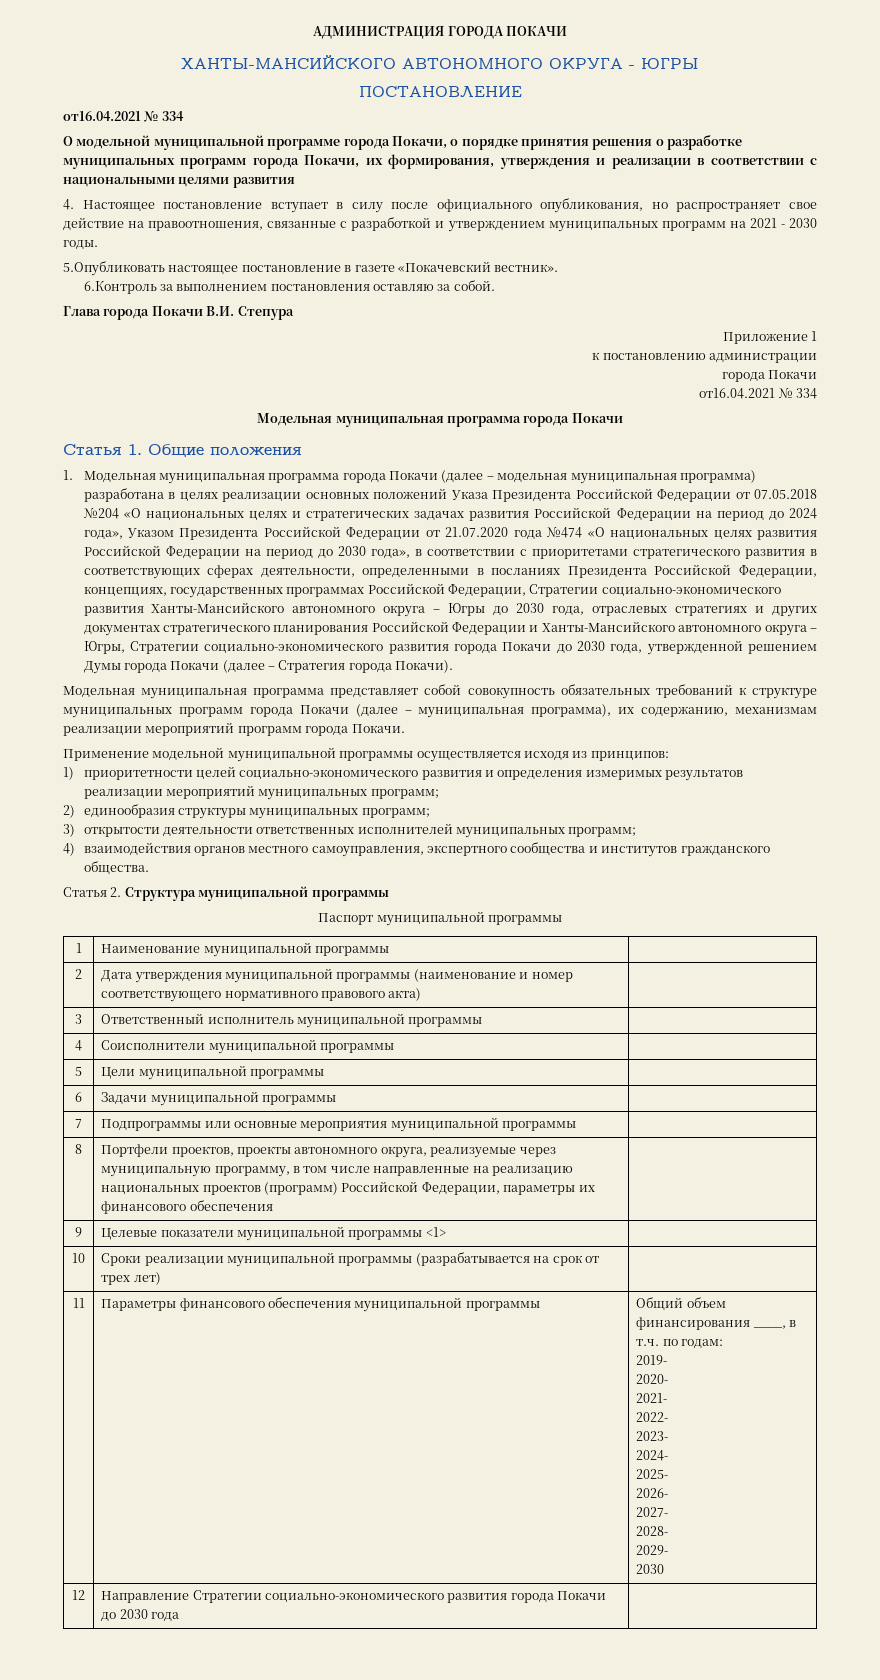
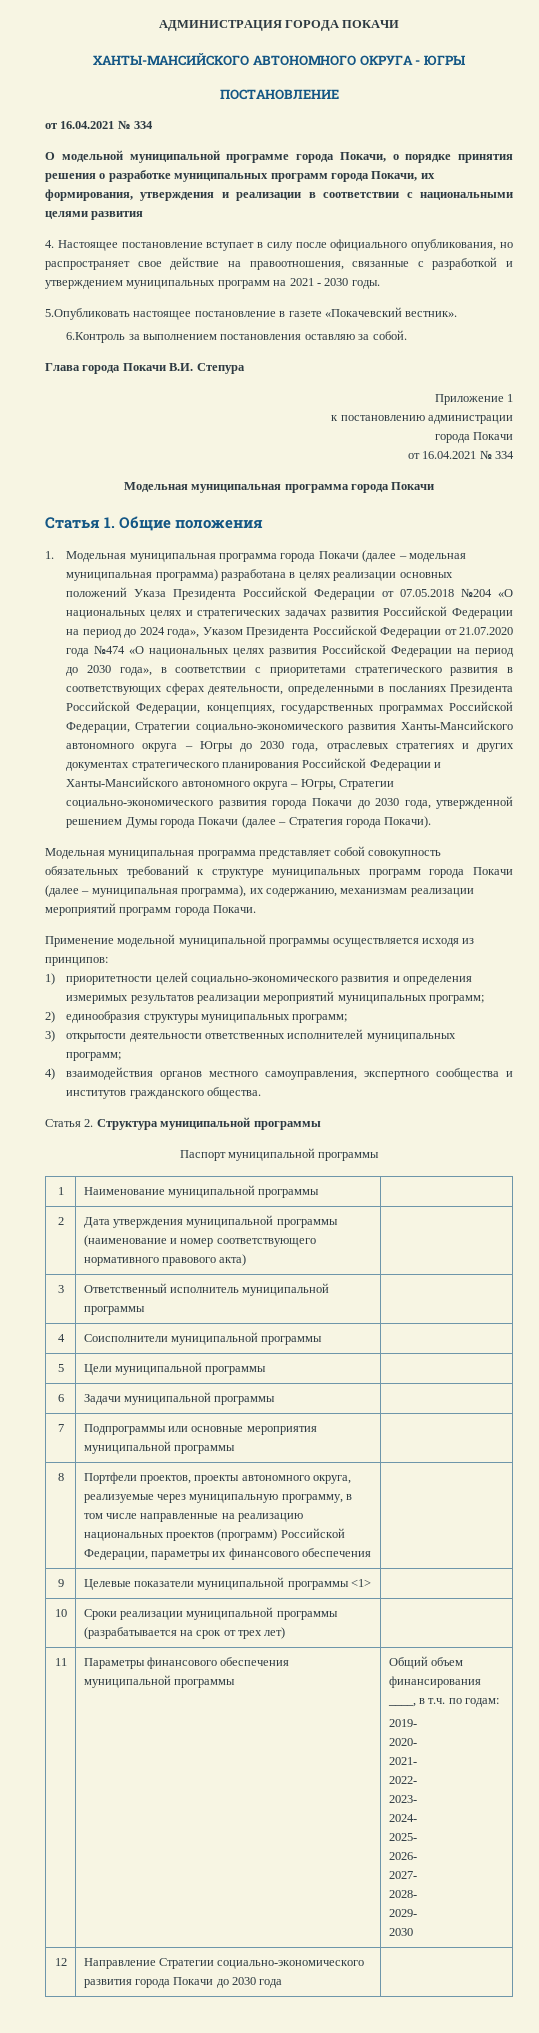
  ПОСТАНОВЛЕНИЕ
- от16.04.2021 № 334
+ от 16.04.2021 № 334
  к постановлению администрации
  города Покачи
- от16.04.2021 № 334
+ от 16.04.2021 № 334

